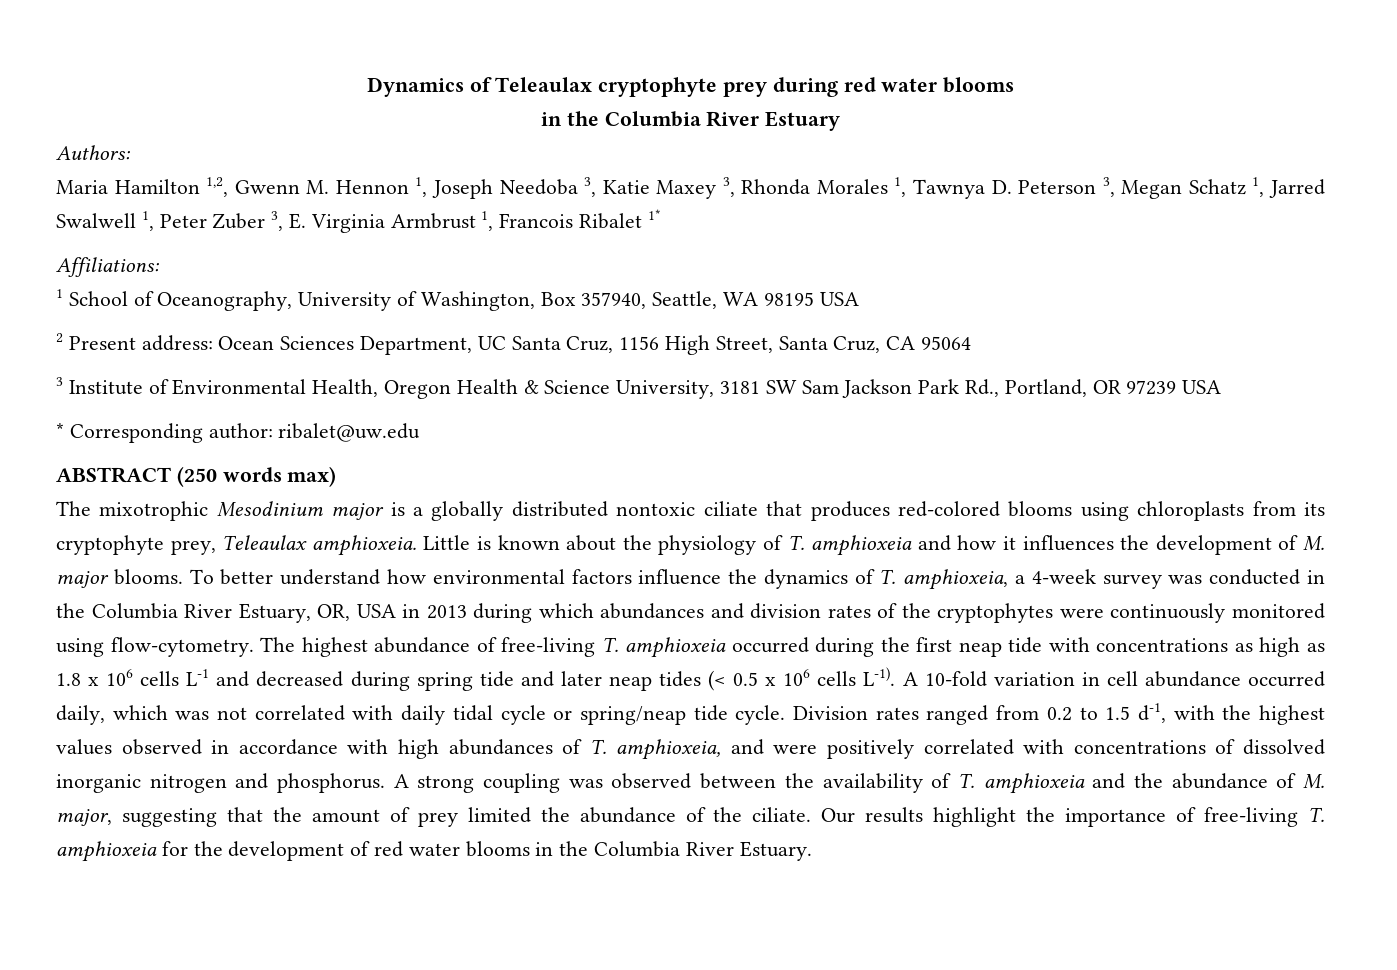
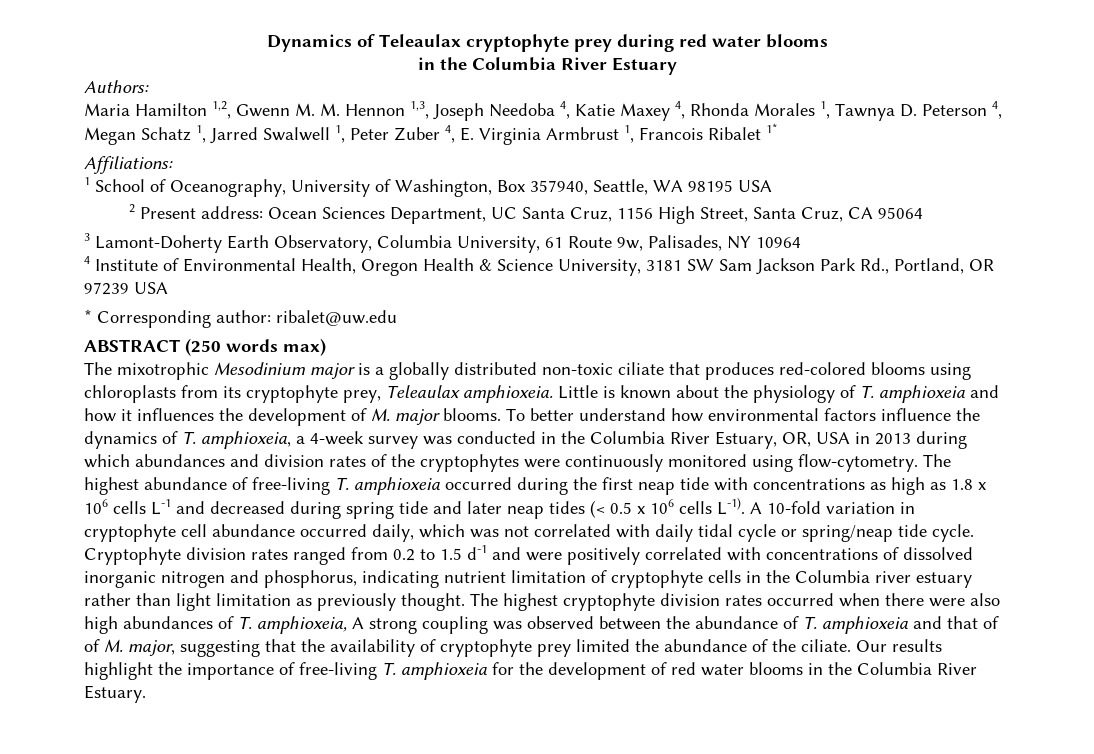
- Maria Hamilton 1,2, Gwenn M. Hennon 1, Joseph Needoba 3, Katie Maxey 3, Rhonda Morales 1, Tawnya D. Peterson 3, Megan Schatz 1, Jarred Swalwell 1, Peter Zuber 3, E. Virginia Armbrust 1, Francois Ribalet 1*
+ Maria Hamilton 1,2, Gwenn M. M. Hennon 1,3, Joseph Needoba 4, Katie Maxey 4, Rhonda Morales 1, Tawnya D. Peterson 4, Megan Schatz 1, Jarred Swalwell 1, Peter Zuber 4, E. Virginia Armbrust 1, Francois Ribalet 1*
- 3 Institute of Environmental Health, Oregon Health & Science University, 3181 SW Sam Jackson Park Rd., Portland, OR 97239 USA
+ 3 Lamont-Doherty Earth Observatory, Columbia University, 61 Route 9w, Palisades, NY 10964
+ 4 Institute of Environmental Health, Oregon Health & Science University, 3181 SW Sam Jackson Park Rd., Portland, OR 97239 USA
- The mixotrophic Mesodinium major is a globally distributed nontoxic ciliate that produces red-colored blooms using chloroplasts from its cryptophyte prey, Teleaulax amphioxeia.
+ The mixotrophic Mesodinium major is a globally distributed non-toxic ciliate that produces red-colored blooms using chloroplasts from its cryptophyte prey, Teleaulax amphioxeia.
- A 10-fold variation in cell abundance occurred daily, which was not correlated with daily tidal cycle or spring/neap tide cycle.
+ A 10-fold variation in cryptophyte cell abundance occurred daily, which was not correlated with daily tidal cycle or spring/neap tide cycle.
- Division rates ranged from 0.2 to 1.5 d-1, with the highest values observed in accordance with high abundances of T. amphioxeia, and were positively correlated with concentrations of dissolved inorganic nitrogen and phosphorus. A strong coupling was observed between the availability of T. amphioxeia and the abundance of M. major, suggesting that the amount of prey limited the abundance of the ciliate.
+ Cryptophyte division rates ranged from 0.2 to 1.5 d-1 and were positively correlated with concentrations of dissolved inorganic nitrogen and phosphorus, indicating nutrient limitation of cryptophyte cells in the Columbia river estuary rather than light limitation as previously thought. The highest cryptophyte division rates occurred when there were also high abundances of T. amphioxeia, A strong coupling was observed between the abundance of T. amphioxeia and that of of M. major, suggesting that the availability of cryptophyte prey limited the abundance of the ciliate.

